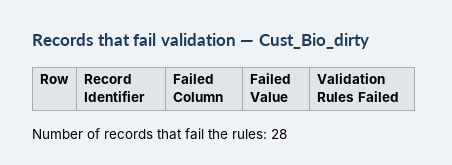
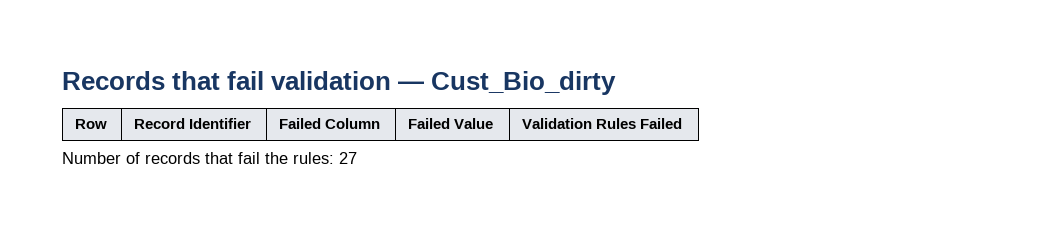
- Number of records that fail the rules: 28
+ Number of records that fail the rules: 27

